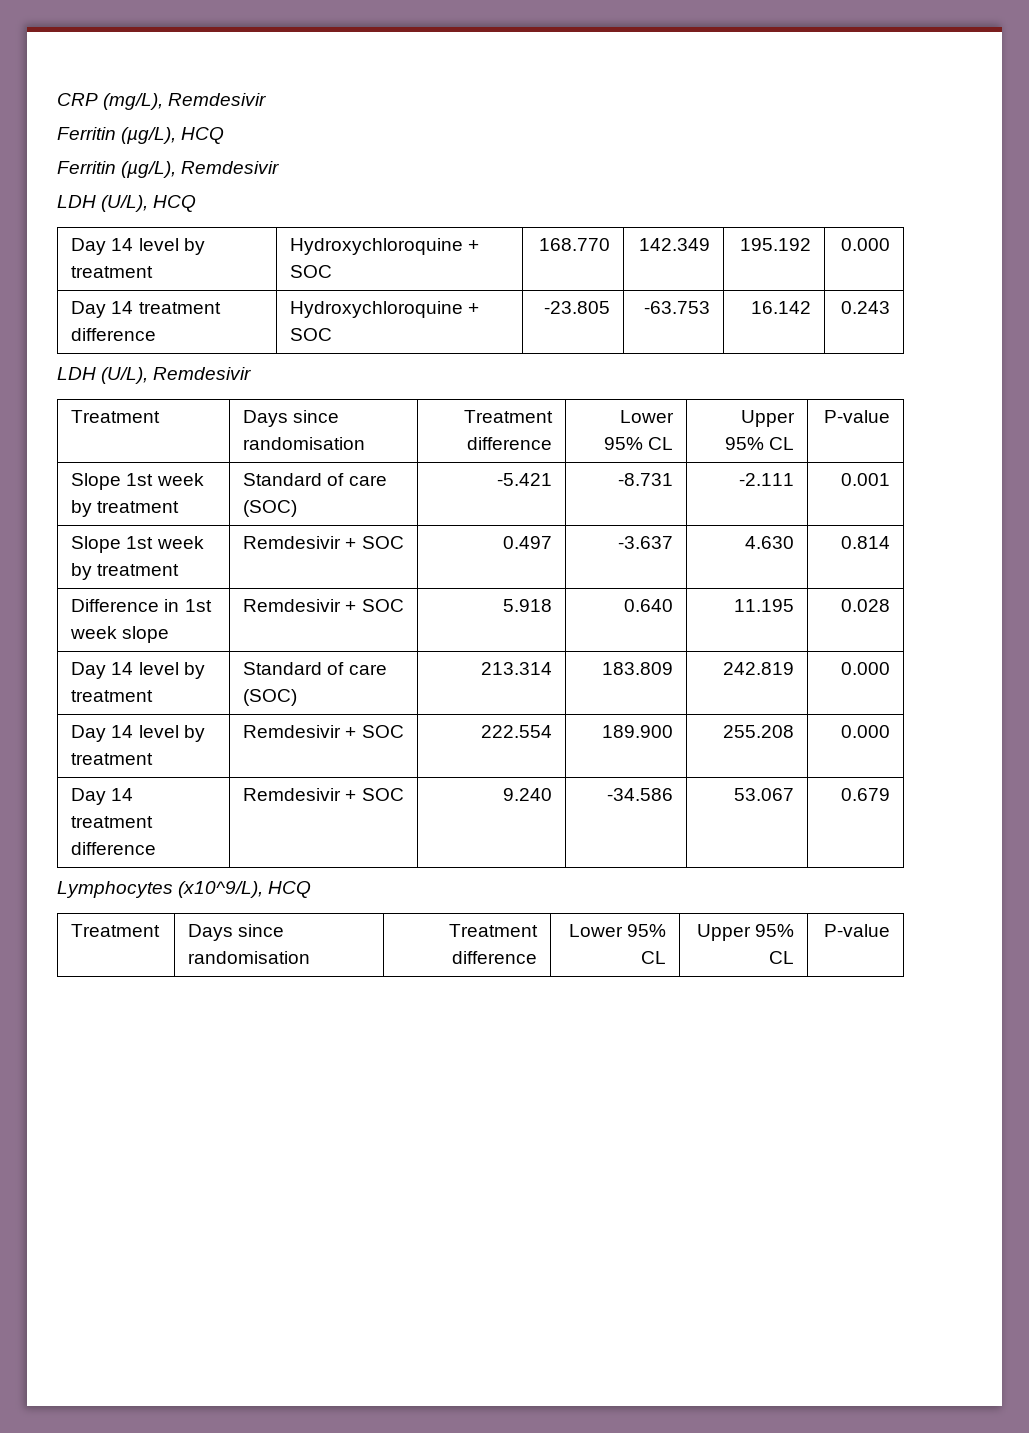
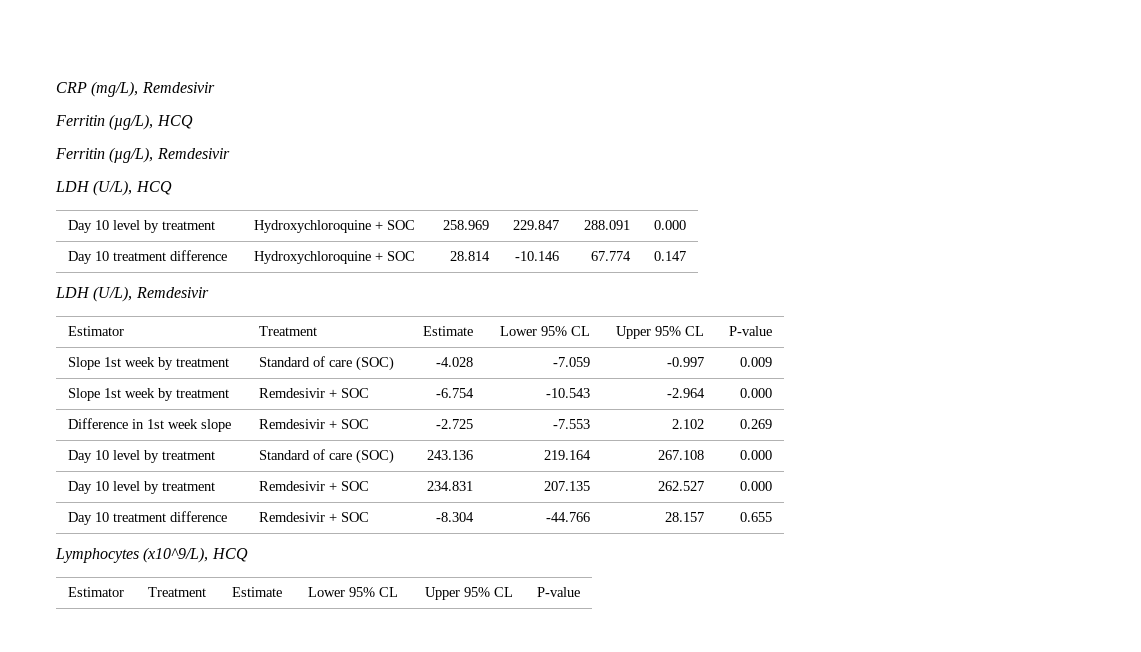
- Day 14 level by treatment | Hydroxychloroquine + SOC | 168.770 | 142.349 | 195.192 | 0.000
- Day 14 treatment difference | Hydroxychloroquine + SOC | -23.805 | -63.753 | 16.142 | 0.243
+ Day 10 level by treatment | Hydroxychloroquine + SOC | 258.969 | 229.847 | 288.091 | 0.000
+ Day 10 treatment difference | Hydroxychloroquine + SOC | 28.814 | -10.146 | 67.774 | 0.147
  LDH (U/L), Remdesivir
- Treatment | Days since randomisation | Treatment difference | Lower 95% CL | Upper 95% CL | P-value
+ Estimator | Treatment | Estimate | Lower 95% CL | Upper 95% CL | P-value
- Slope 1st week by treatment | Standard of care (SOC) | -5.421 | -8.731 | -2.111 | 0.001
+ Slope 1st week by treatment | Standard of care (SOC) | -4.028 | -7.059 | -0.997 | 0.009
- Slope 1st week by treatment | Remdesivir + SOC | 0.497 | -3.637 | 4.630 | 0.814
+ Slope 1st week by treatment | Remdesivir + SOC | -6.754 | -10.543 | -2.964 | 0.000
- Difference in 1st week slope | Remdesivir + SOC | 5.918 | 0.640 | 11.195 | 0.028
- Day 14 level by treatment | Standard of care (SOC) | 213.314 | 183.809 | 242.819 | 0.000
- Day 14 level by treatment | Remdesivir + SOC | 222.554 | 189.900 | 255.208 | 0.000
- Day 14 treatment difference | Remdesivir + SOC | 9.240 | -34.586 | 53.067 | 0.679
+ Difference in 1st week slope | Remdesivir + SOC | -2.725 | -7.553 | 2.102 | 0.269
+ Day 10 level by treatment | Standard of care (SOC) | 243.136 | 219.164 | 267.108 | 0.000
+ Day 10 level by treatment | Remdesivir + SOC | 234.831 | 207.135 | 262.527 | 0.000
+ Day 10 treatment difference | Remdesivir + SOC | -8.304 | -44.766 | 28.157 | 0.655
  Lymphocytes (x10^9/L), HCQ
- Treatment | Days since randomisation | Treatment difference | Lower 95% CL | Upper 95% CL | P-value
+ Estimator | Treatment | Estimate | Lower 95% CL | Upper 95% CL | P-value

